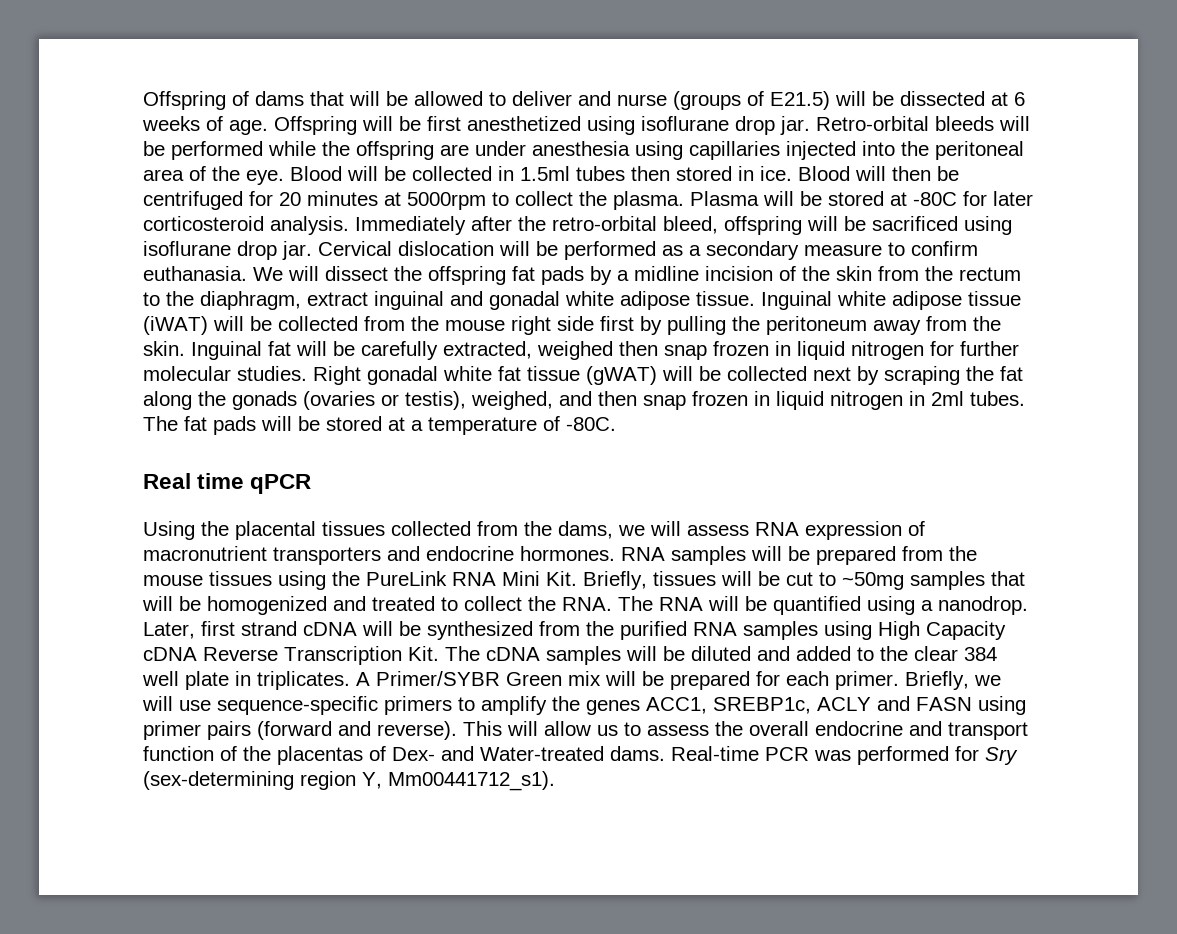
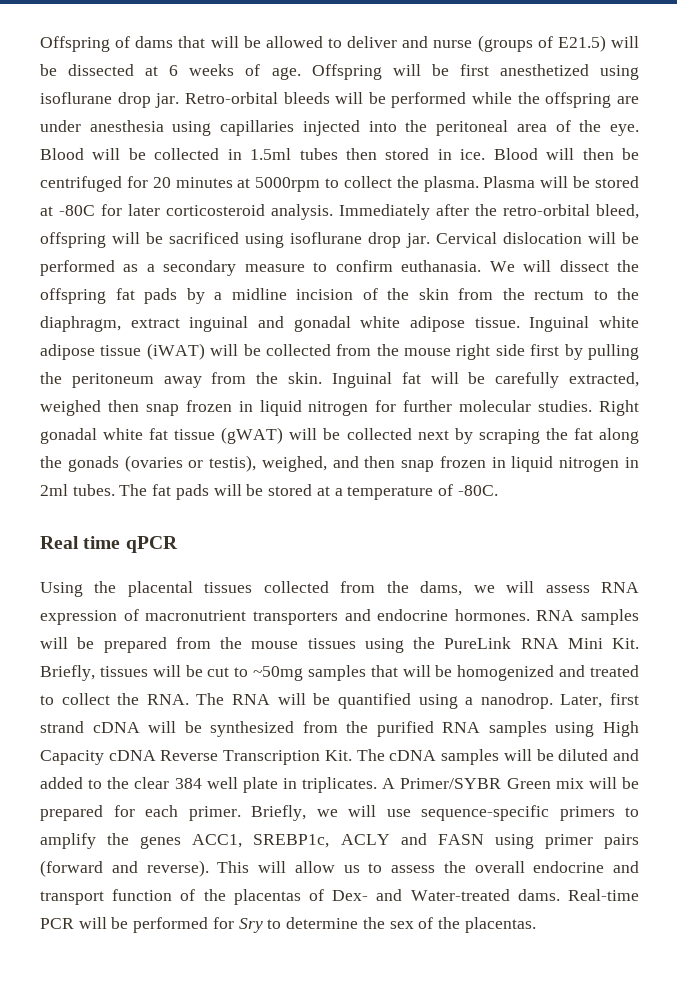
- Real-time PCR was performed for Sry (sex-determining region Y, Mm00441712_s1).
+ Real-time PCR will be performed for Sry to determine the sex of the placentas.

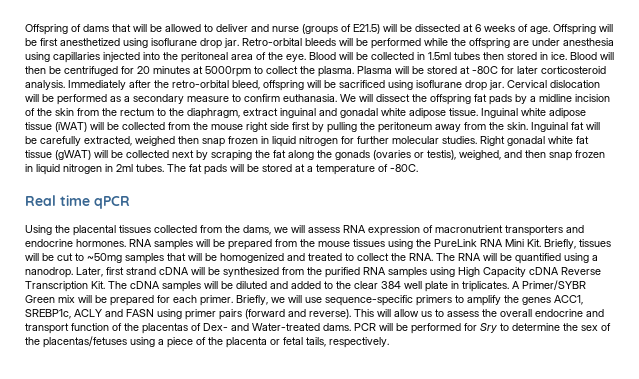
- Real-time PCR will be performed for Sry to determine the sex of the placentas.
+ PCR will be performed for Sry to determine the sex of the placentas/fetuses using a piece of the placenta or fetal tails, respectively.

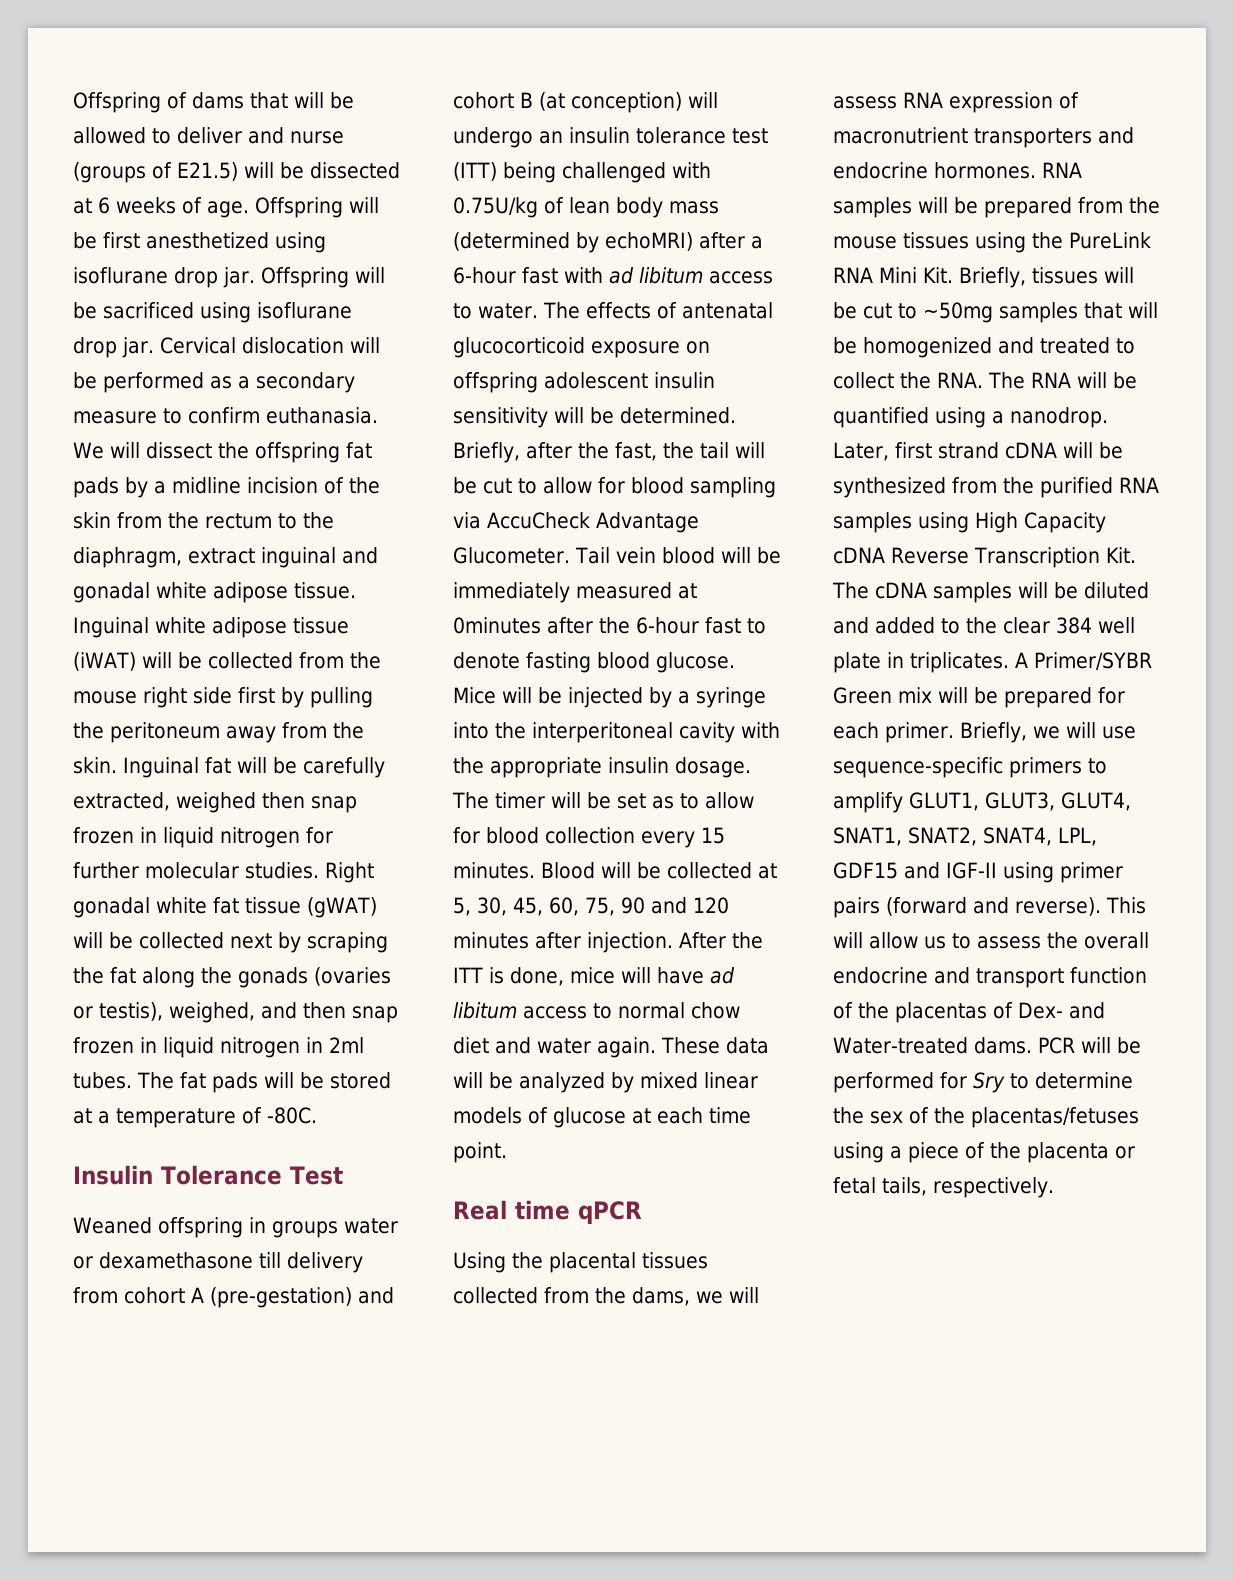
- Retro-orbital bleeds will be performed while the offspring are under anesthesia using capillaries injected into the peritoneal area of the eye. Blood will be collected in 1.5ml tubes then stored in ice. Blood will then be centrifuged for 20 minutes at 5000rpm to collect the plasma. Plasma will be stored at -80C for later corticosteroid analysis. Immediately after the retro-orbital bleed, offspring will be sacrificed using isoflurane drop jar.
+ Offspring will be sacrificed using isoflurane drop jar.
+ Insulin Tolerance Test
+ Weaned offspring in groups water or dexamethasone till delivery from cohort A (pre-gestation) and cohort B (at conception) will undergo an insulin tolerance test (ITT) being challenged with 0.75U/kg of lean body mass (determined by echoMRI) after a 6-hour fast with ad libitum access to water. The effects of antenatal glucocorticoid exposure on offspring adolescent insulin sensitivity will be determined. Briefly, after the fast, the tail will be cut to allow for blood sampling via AccuCheck Advantage Glucometer. Tail vein blood will be immediately measured at 0minutes after the 6-hour fast to denote fasting blood glucose. Mice will be injected by a syringe into the interperitoneal cavity with the appropriate insulin dosage. The timer will be set as to allow for blood collection every 15 minutes. Blood will be collected at 5, 30, 45, 60, 75, 90 and 120 minutes after injection. After the ITT is done, mice will have ad libitum access to normal chow diet and water again. These data will be analyzed by mixed linear models of glucose at each time point.
- Briefly, we will use sequence-specific primers to amplify the genes ACC1, SREBP1c, ACLY and FASN using primer pairs (forward and reverse).
+ Briefly, we will use sequence-specific primers to amplify GLUT1, GLUT3, GLUT4, SNAT1, SNAT2, SNAT4, LPL, GDF15 and IGF-II using primer pairs (forward and reverse).

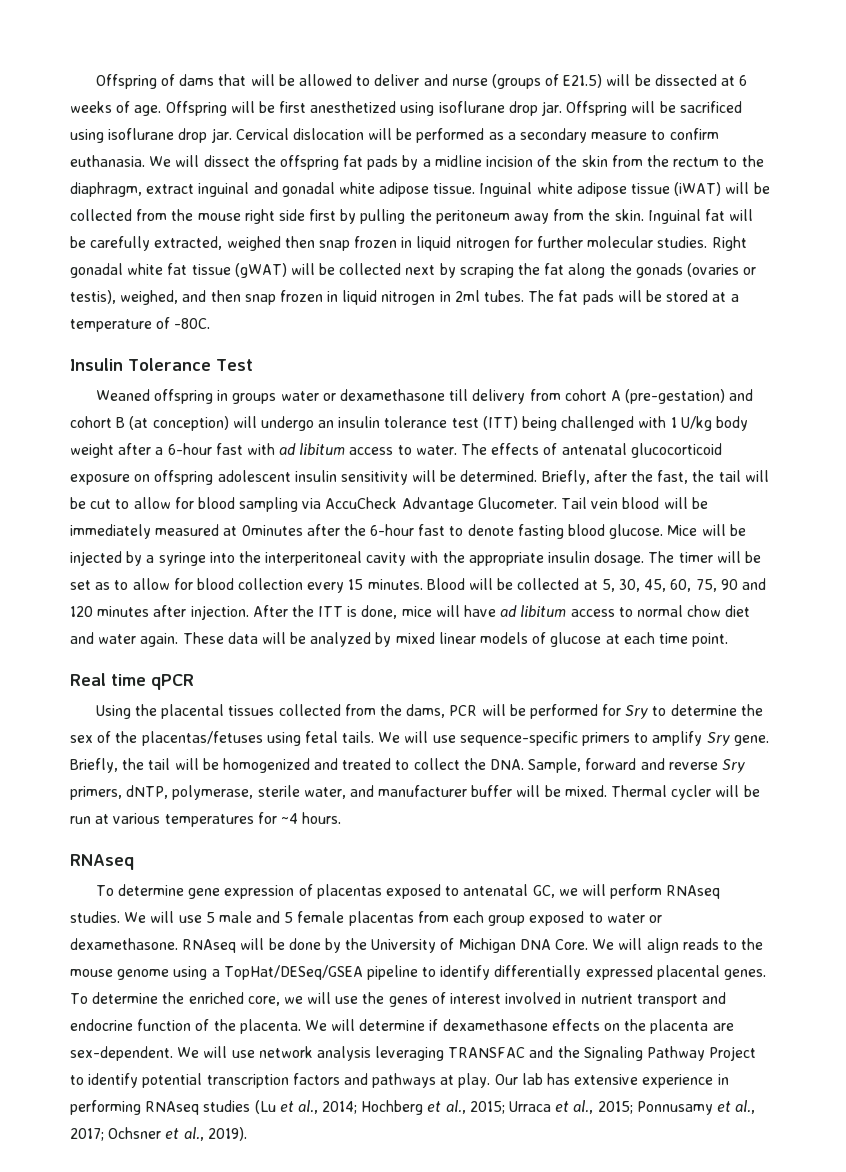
- Weaned offspring in groups water or dexamethasone till delivery from cohort A (pre-gestation) and cohort B (at conception) will undergo an insulin tolerance test (ITT) being challenged with 0.75U/kg of lean body mass (determined by echoMRI) after a 6-hour fast with ad libitum access to water.
+ Weaned offspring in groups water or dexamethasone till delivery from cohort A (pre-gestation) and cohort B (at conception) will undergo an insulin tolerance test (ITT) being challenged with 1 U/kg body weight after a 6-hour fast with ad libitum access to water.
- Using the placental tissues collected from the dams, we will assess RNA expression of macronutrient transporters and endocrine hormones. RNA samples will be prepared from the mouse tissues using the PureLink RNA Mini Kit. Briefly, tissues will be cut to ~50mg samples that will be homogenized and treated to collect the RNA. The RNA will be quantified using a nanodrop. Later, first strand cDNA will be synthesized from the purified RNA samples using High Capacity cDNA Reverse Transcription Kit. The cDNA samples will be diluted and added to the clear 384 well plate in triplicates. A Primer/SYBR Green mix will be prepared for each primer. Briefly, we will use sequence-specific primers to amplify GLUT1, GLUT3, GLUT4, SNAT1, SNAT2, SNAT4, LPL, GDF15 and IGF-II using primer pairs (forward and reverse). This will allow us to assess the overall endocrine and transport function of the placentas of Dex- and Water-treated dams. PCR will be performed for Sry to determine the sex of the placentas/fetuses using a piece of the placenta or fetal tails, respectively.
+ Using the placental tissues collected from the dams, PCR will be performed for Sry to determine the sex of the placentas/fetuses using fetal tails. We will use sequence-specific primers to amplify Sry gene. Briefly, the tail will be homogenized and treated to collect the DNA. Sample, forward and reverse Sry primers, dNTP, polymerase, sterile water, and manufacturer buffer will be mixed. Thermal cycler will be run at various temperatures for ~4 hours.
+ RNAseq
+ To determine gene expression of placentas exposed to antenatal GC, we will perform RNAseq studies. We will use 5 male and 5 female placentas from each group exposed to water or dexamethasone. RNAseq will be done by the University of Michigan DNA Core. We will align reads to the mouse genome using a TopHat/DESeq/GSEA pipeline to identify differentially expressed placental genes. To determine the enriched core, we will use the genes of interest involved in nutrient transport and endocrine function of the placenta. We will determine if dexamethasone effects on the placenta are sex-dependent. We will use network analysis leveraging TRANSFAC and the Signaling Pathway Project to identify potential transcription factors and pathways at play. Our lab has extensive experience in performing RNAseq studies (Lu et al., 2014; Hochberg et al., 2015; Urraca et al., 2015; Ponnusamy et al., 2017; Ochsner et al., 2019).

